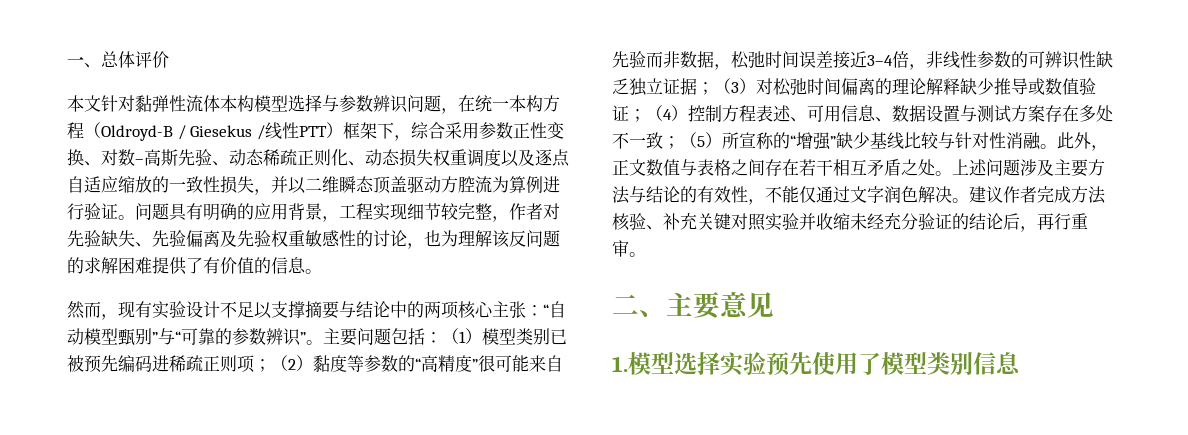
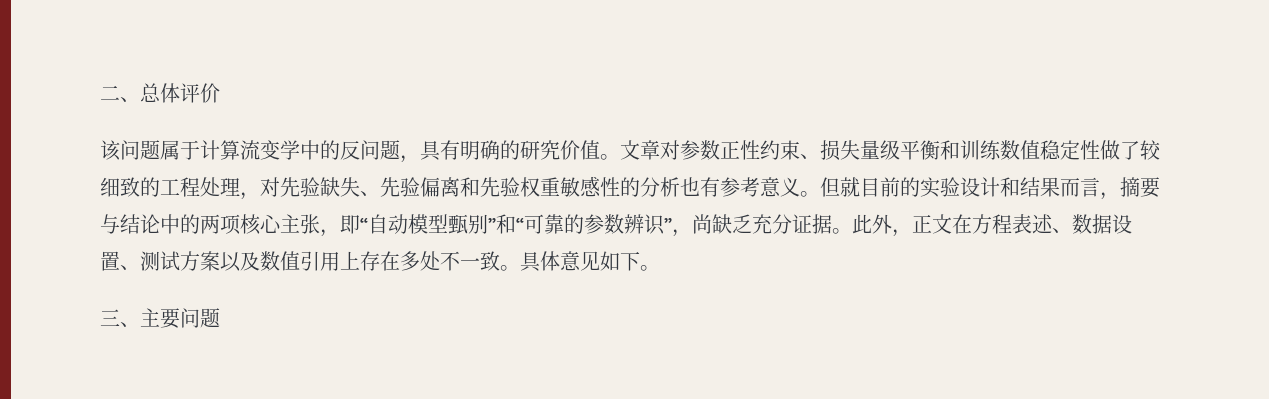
- 一、总体评价
+ 二、总体评价
- 本文针对黏弹性流体本构模型选择与参数辨识问题，在统一本构方程（Oldroyd-B / Giesekus /线性PTT）框架下，综合采用参数正性变换、对数–高斯先验、动态稀疏正则化、动态损失权重调度以及逐点自适应缩放的一致性损失，并以二维瞬态顶盖驱动方腔流为算例进行验证。问题具有明确的应用背景，工程实现细节较完整，作者对先验缺失、先验偏离及先验权重敏感性的讨论，也为理解该反问题的求解困难提供了有价值的信息。
- 然而，现有实验设计不足以支撑摘要与结论中的两项核心主张：“自动模型甄别”与“可靠的参数辨识”。主要问题包括：（1）模型类别已被预先编码进稀疏正则项；（2）黏度等参数的“高精度”很可能来自先验而非数据，松弛时间误差接近3–4倍，非线性参数的可辨识性缺乏独立证据；（3）对松弛时间偏离的理论解释缺少推导或数值验证；（4）控制方程表述、可用信息、数据设置与测试方案存在多处不一致；（5）所宣称的“增强”缺少基线比较与针对性消融。此外，正文数值与表格之间存在若干相互矛盾之处。上述问题涉及主要方法与结论的有效性，不能仅通过文字润色解决。建议作者完成方法核验、补充关键对照实验并收缩未经充分验证的结论后，再行重审。
- 二、主要意见
- 1.模型选择实验预先使用了模型类别信息
+ 该问题属于计算流变学中的反问题，具有明确的研究价值。文章对参数正性约束、损失量级平衡和训练数值稳定性做了较细致的工程处理，对先验缺失、先验偏离和先验权重敏感性的分析也有参考意义。但就目前的实验设计和结果而言，摘要与结论中的两项核心主张，即“自动模型甄别”和“可靠的参数辨识”，尚缺乏充分证据。此外，正文在方程表述、数据设置、测试方案以及数值引用上存在多处不一致。具体意见如下。
+ 三、主要问题

